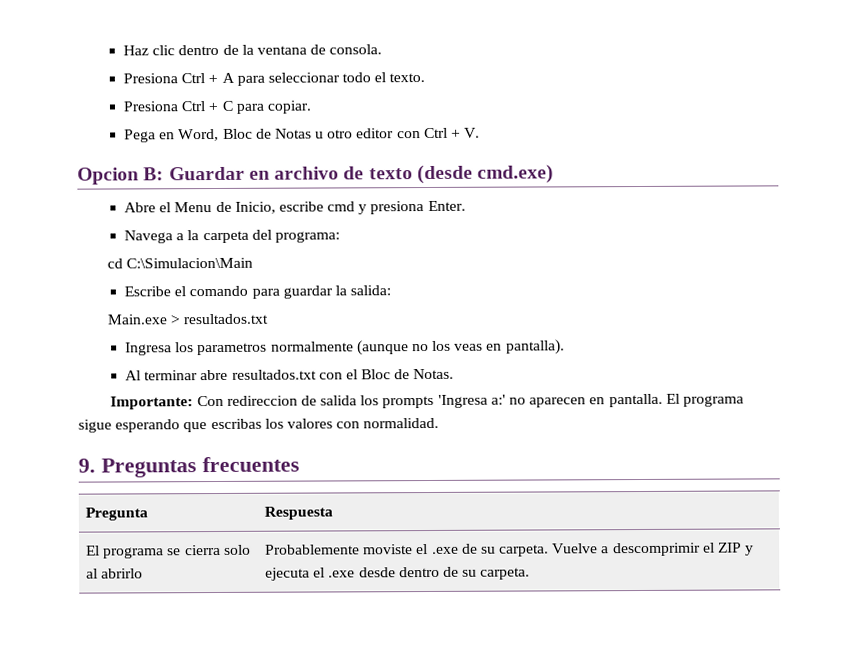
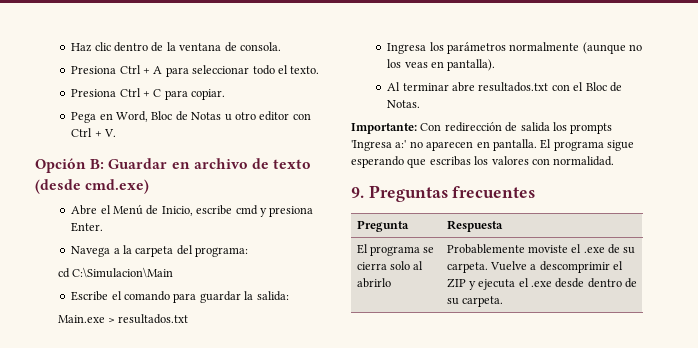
- Opcion B: Guardar en archivo de texto (desde cmd.exe)
+ Opción B: Guardar en archivo de texto (desde cmd.exe)
- Abre el Menu de Inicio, escribe cmd y presiona Enter.
+ Abre el Menú de Inicio, escribe cmd y presiona Enter.
- Ingresa los parametros normalmente (aunque no los veas en pantalla).
+ Ingresa los parámetros normalmente (aunque no los veas en pantalla).
- Importante: Con redireccion de salida los prompts 'Ingresa a:' no aparecen en pantalla.
+ Importante: Con redirección de salida los prompts 'Ingresa a:' no aparecen en pantalla.

